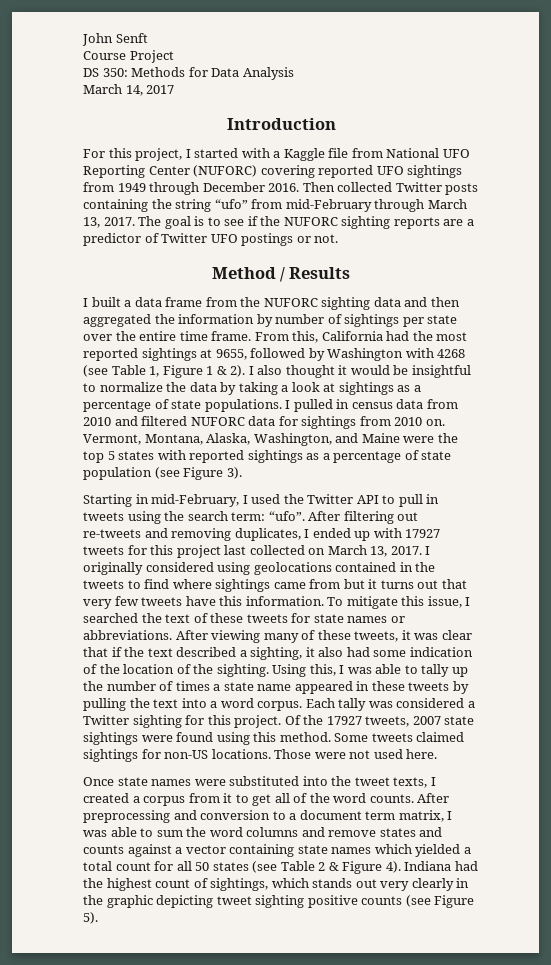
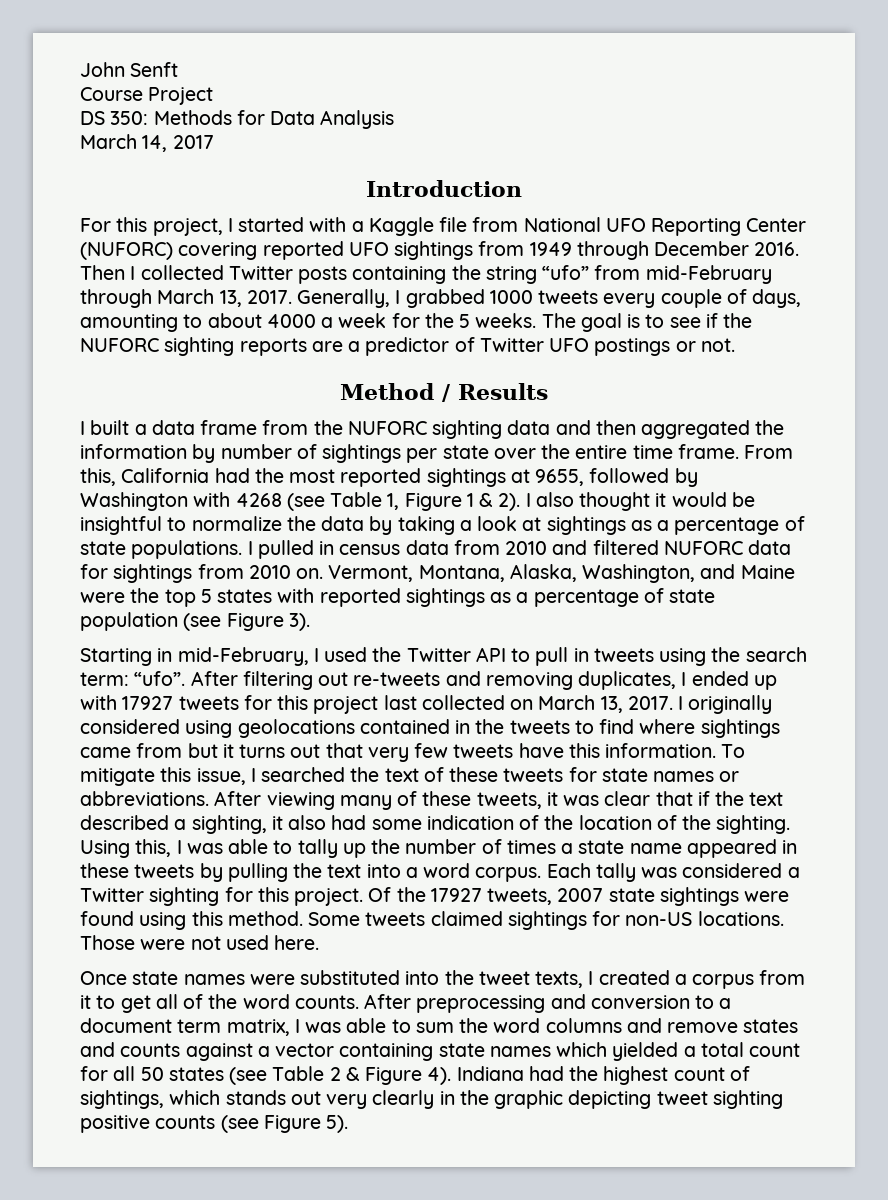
- Then collected Twitter posts containing the string “ufo” from mid-February through March 13, 2017.
+ Then I collected Twitter posts containing the string “ufo” from mid-February through March 13, 2017.
+ Generally, I grabbed 1000 tweets every couple of days, amounting to about 4000 a week for the 5 weeks.

